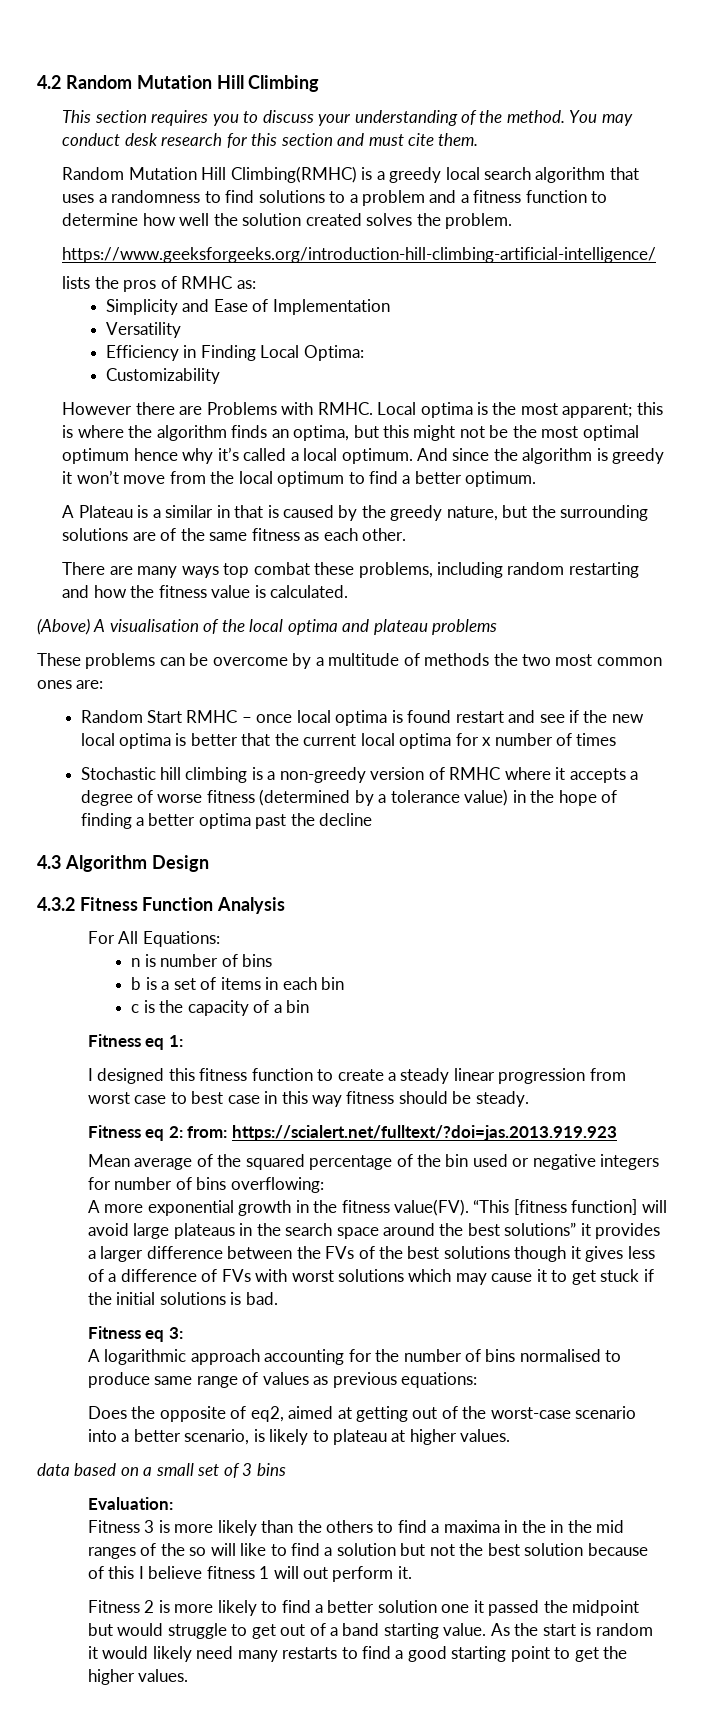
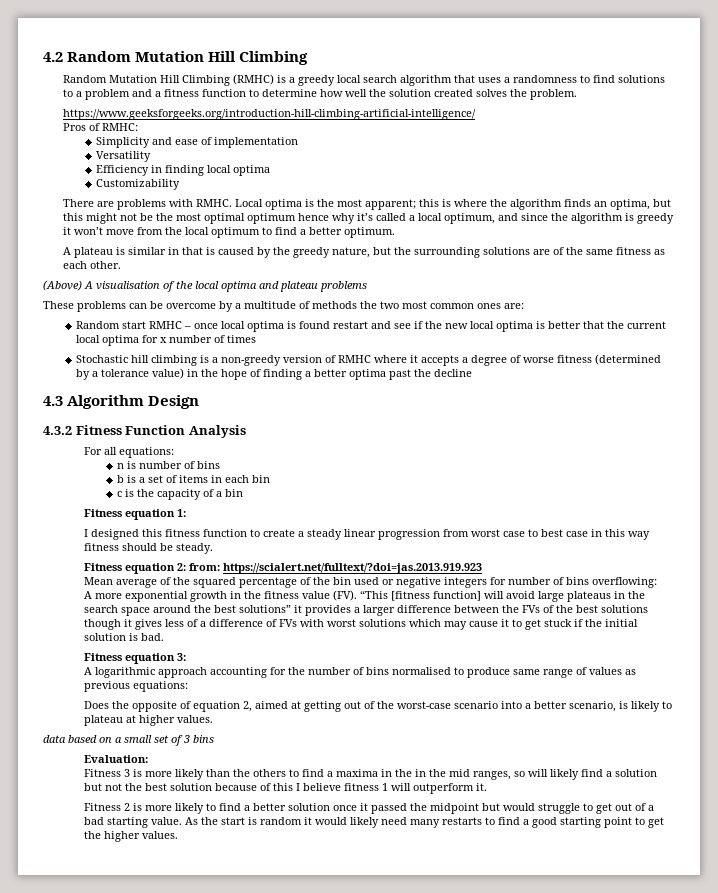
- This section requires you to discuss your understanding of the method. You may conduct desk research for this section and must cite them.
- Random Mutation Hill Climbing(RMHC) is a greedy local search algorithm that uses a randomness to find solutions to a problem and a fitness function to determine how well the solution created solves the problem.
+ Random Mutation Hill Climbing (RMHC) is a greedy local search algorithm that uses a randomness to find solutions to a problem and a fitness function to determine how well the solution created solves the problem.
- lists the pros of RMHC as:
+ Pros of RMHC:
- Simplicity and Ease of Implementation
+ Simplicity and ease of implementation
- Efficiency in Finding Local Optima:
+ Efficiency in finding local optima
  Customizability
- However there are Problems with RMHC.
+ There are problems with RMHC.
- Local optima is the most apparent; this is where the algorithm finds an optima, but this might not be the most optimal optimum hence why it’s called a local optimum. And since the algorithm is greedy it won’t move from the local optimum to find a better optimum.
+ Local optima is the most apparent; this is where the algorithm finds an optima, but this might not be the most optimal optimum hence why it’s called a local optimum, and since the algorithm is greedy it won’t move from the local optimum to find a better optimum.
- A Plateau is a similar in that is caused by the greedy nature, but the surrounding solutions are of the same fitness as each other.
+ A plateau is similar in that is caused by the greedy nature, but the surrounding solutions are of the same fitness as each other.
- There are many ways top combat these problems, including random restarting and how the fitness value is calculated.
- Random Start RMHC – once local optima is found restart and see if the new local optima is better that the current local optima for x number of times
+ Random start RMHC – once local optima is found restart and see if the new local optima is better that the current local optima for x number of times
- For All Equations:
+ For all equations:
- Fitness eq 1:
+ Fitness equation 1:
- Fitness eq 2: from: https://scialert.net/fulltext/?doi=jas.2013.919.923
+ Fitness equation 2: from: https://scialert.net/fulltext/?doi=jas.2013.919.923
- A more exponential growth in the fitness value(FV). “This [fitness function] will avoid large plateaus in the search space around the best solutions” it provides a larger difference between the FVs of the best solutions though it gives less of a difference of FVs with worst solutions which may cause it to get stuck if the initial solutions is bad.
+ A more exponential growth in the fitness value (FV). “This [fitness function] will avoid large plateaus in the search space around the best solutions” it provides a larger difference between the FVs of the best solutions though it gives less of a difference of FVs with worst solutions which may cause it to get stuck if the initial solution is bad.
- Fitness eq 3:
+ Fitness equation 3:
- Does the opposite of eq2, aimed at getting out of the worst-case scenario into a better scenario, is likely to plateau at higher values.
+ Does the opposite of equation 2, aimed at getting out of the worst-case scenario into a better scenario, is likely to plateau at higher values.
- Fitness 3 is more likely than the others to find a maxima in the in the mid ranges of the so will like to find a solution but not the best solution because of this I believe fitness 1 will out perform it.
+ Fitness 3 is more likely than the others to find a maxima in the in the mid ranges, so will likely find a solution but not the best solution because of this I believe fitness 1 will outperform it.
- Fitness 2 is more likely to find a better solution one it passed the midpoint but would struggle to get out of a band starting value.
+ Fitness 2 is more likely to find a better solution once it passed the midpoint but would struggle to get out of a bad starting value.

